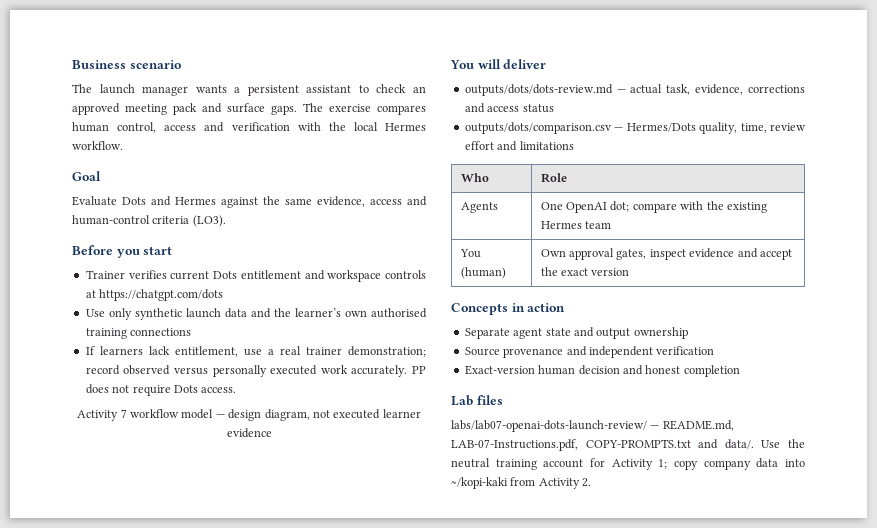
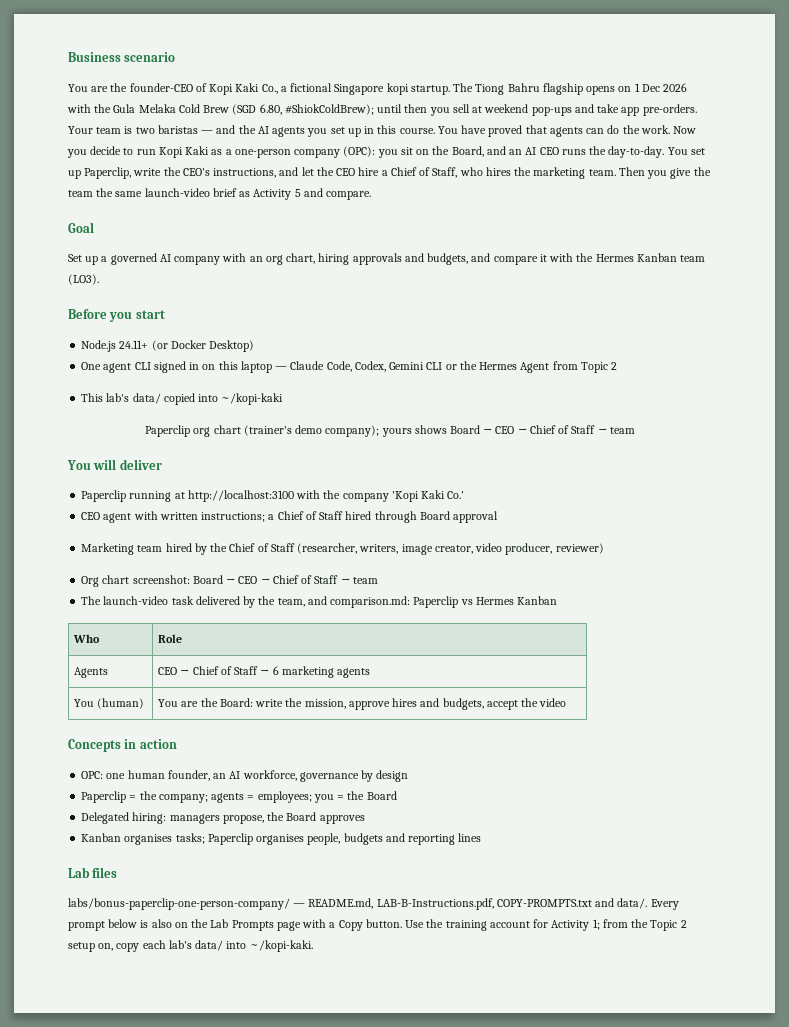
- The launch manager wants a persistent assistant to check an approved meeting pack and surface gaps. The exercise compares human control, access and verification with the local Hermes workflow.
+ You are the founder-CEO of Kopi Kaki Co., a fictional Singapore kopi startup. The Tiong Bahru flagship opens on 1 Dec 2026 with the Gula Melaka Cold Brew (SGD 6.80, #ShiokColdBrew); until then you sell at weekend pop-ups and take app pre-orders. Your team is two baristas — and the AI agents you set up in this course. You have proved that agents can do the work. Now you decide to run Kopi Kaki as a one-person company (OPC): you sit on the Board, and an AI CEO runs the day-to-day. You set up Paperclip, write the CEO's instructions, and let the CEO hire a Chief of Staff, who hires the marketing team. Then you give the team the same launch-video brief as Activity 5 and compare.
  Goal
- Evaluate Dots and Hermes against the same evidence, access and human-control criteria (LO3).
+ Set up a governed AI company with an org chart, hiring approvals and budgets, and compare it with the Hermes Kanban team (LO3).
  Before you start
- Trainer verifies current Dots entitlement and workspace controls at https://chatgpt.com/dots
- Use only synthetic launch data and the learner’s own authorised training connections
- If learners lack entitlement, use a real trainer demonstration; record observed versus personally executed work accurately. PP does not require Dots access.
- Activity 7 workflow model — design diagram, not executed learner evidence
+ Node.js 24.11+ (or Docker Desktop)
+ One agent CLI signed in on this laptop — Claude Code, Codex, Gemini CLI or the Hermes Agent from Topic 2
+ This lab's data/ copied into ~/kopi-kaki
+ Paperclip org chart (trainer's demo company); yours shows Board → CEO → Chief of Staff → team
  You will deliver
- outputs/dots/dots-review.md — actual task, evidence, corrections and access status
- outputs/dots/comparison.csv — Hermes/Dots quality, time, review effort and limitations
+ Paperclip running at http://localhost:3100 with the company 'Kopi Kaki Co.'
+ CEO agent with written instructions; a Chief of Staff hired through Board approval
+ Marketing team hired by the Chief of Staff (researcher, writers, image creator, video producer, reviewer)
+ Org chart screenshot: Board → CEO → Chief of Staff → team
+ The launch-video task delivered by the team, and comparison.md: Paperclip vs Hermes Kanban
  Who | Role
- Agents | One OpenAI dot; compare with the existing Hermes team
- You (human) | Own approval gates, inspect evidence and accept the exact version
+ Agents | CEO → Chief of Staff → 6 marketing agents
+ You (human) | You are the Board: write the mission, approve hires and budgets, accept the video
  Concepts in action
- Separate agent state and output ownership
- Source provenance and independent verification
- Exact-version human decision and honest completion
+ OPC: one human founder, an AI workforce, governance by design
+ Paperclip = the company; agents = employees; you = the Board
+ Delegated hiring: managers propose, the Board approves
+ Kanban organises tasks; Paperclip organises people, budgets and reporting lines
- labs/lab07-openai-dots-launch-review/ — README.md, LAB-07-Instructions.pdf, COPY-PROMPTS.txt and data/.
+ labs/bonus-paperclip-one-person-company/ — README.md, LAB-B-Instructions.pdf, COPY-PROMPTS.txt and data/.
+ Every prompt below is also on the Lab Prompts page with a Copy button.
- Use the neutral training account for Activity 1; copy company data into ~/kopi-kaki from Activity 2.
+ Use the training account for Activity 1; from the Topic 2 setup on, copy each lab's data/ into ~/kopi-kaki.

